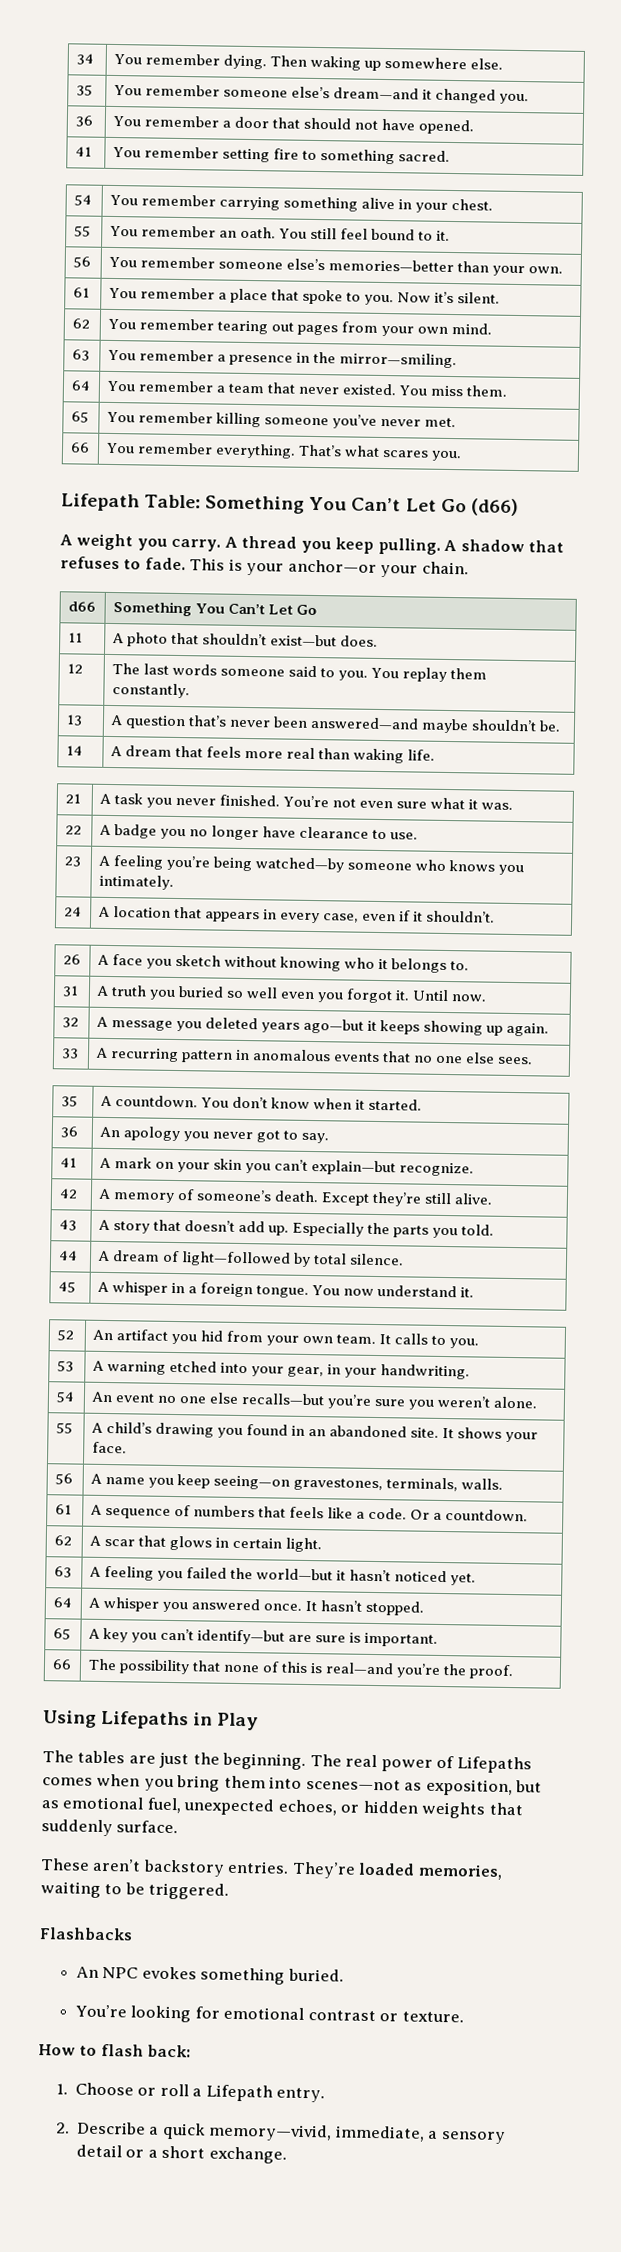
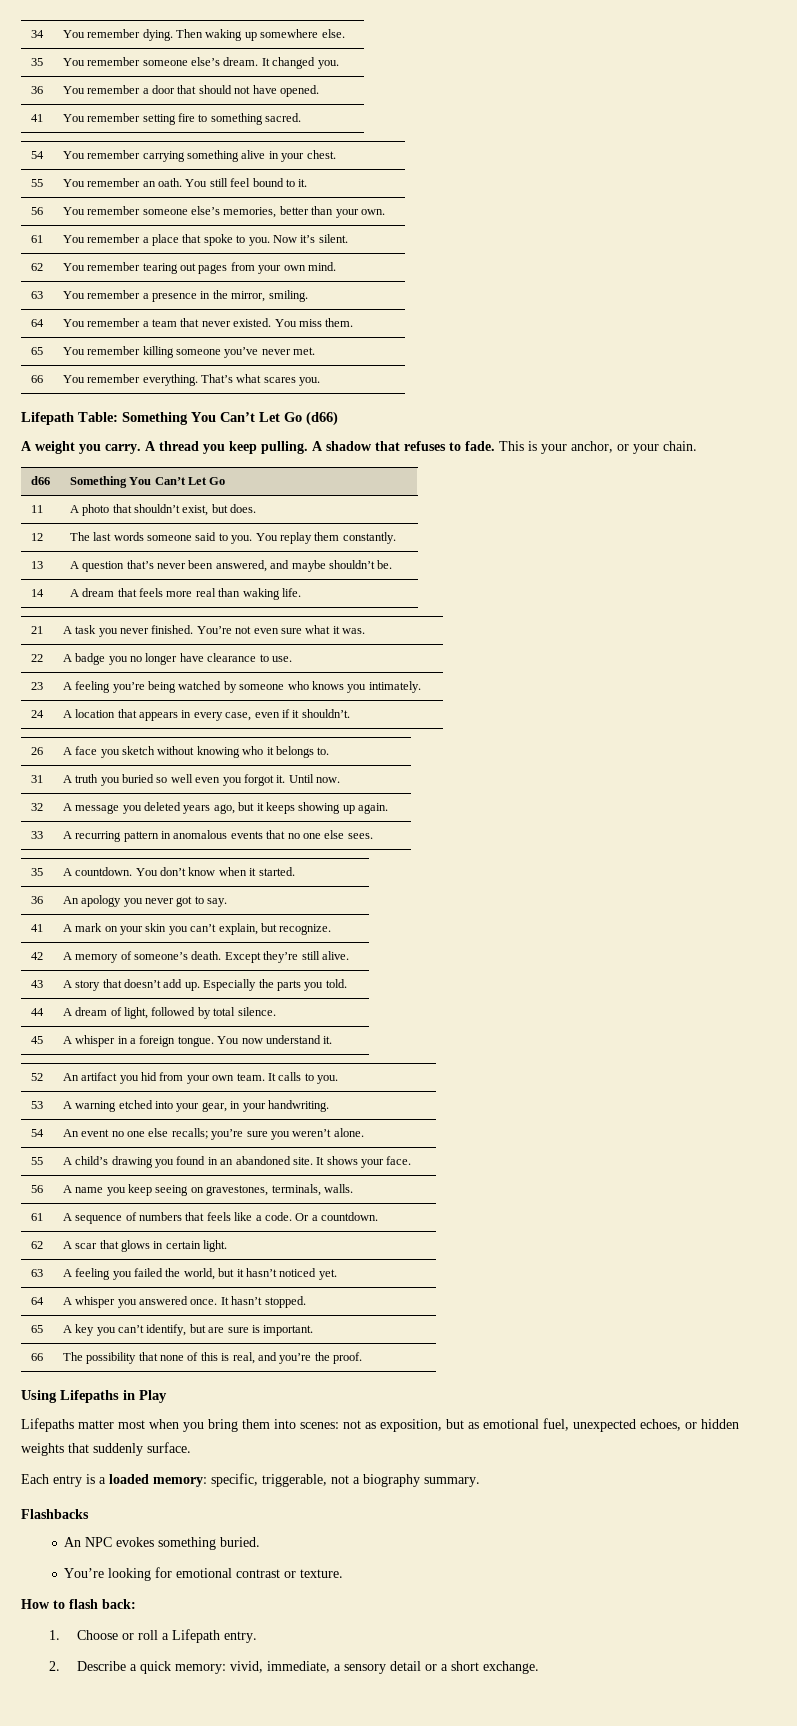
- 35 | You remember someone else’s dream—and it changed you.
+ 35 | You remember someone else’s dream. It changed you.
- 56 | You remember someone else’s memories—better than your own.
+ 56 | You remember someone else’s memories, better than your own.
- 63 | You remember a presence in the mirror—smiling.
+ 63 | You remember a presence in the mirror, smiling.
- This is your anchor—or your chain.
+ This is your anchor, or your chain.
- 11 | A photo that shouldn’t exist—but does.
+ 11 | A photo that shouldn’t exist, but does.
- 13 | A question that’s never been answered—and maybe shouldn’t be.
+ 13 | A question that’s never been answered, and maybe shouldn’t be.
- 23 | A feeling you’re being watched—by someone who knows you intimately.
+ 23 | A feeling you’re being watched by someone who knows you intimately.
- 32 | A message you deleted years ago—but it keeps showing up again.
+ 32 | A message you deleted years ago, but it keeps showing up again.
- 41 | A mark on your skin you can’t explain—but recognize.
+ 41 | A mark on your skin you can’t explain, but recognize.
- 44 | A dream of light—followed by total silence.
+ 44 | A dream of light, followed by total silence.
- 54 | An event no one else recalls—but you’re sure you weren’t alone.
+ 54 | An event no one else recalls; you’re sure you weren’t alone.
- 56 | A name you keep seeing—on gravestones, terminals, walls.
+ 56 | A name you keep seeing on gravestones, terminals, walls.
- 63 | A feeling you failed the world—but it hasn’t noticed yet.
+ 63 | A feeling you failed the world, but it hasn’t noticed yet.
- 65 | A key you can’t identify—but are sure is important.
+ 65 | A key you can’t identify, but are sure is important.
- 66 | The possibility that none of this is real—and you’re the proof.
+ 66 | The possibility that none of this is real, and you’re the proof.
- The tables are just the beginning. The real power of Lifepaths comes when you bring them into scenes—not as exposition, but as emotional fuel, unexpected echoes, or hidden weights that suddenly surface.
+ Lifepaths matter most when you bring them into scenes: not as exposition, but as emotional fuel, unexpected echoes, or hidden weights that suddenly surface.
- These aren’t backstory entries. They’re loaded memories, waiting to be triggered.
+ Each entry is a loaded memory: specific, triggerable, not a biography summary.
- 2. Describe a quick memory—vivid, immediate, a sensory detail or a short exchange.
+ 2. Describe a quick memory: vivid, immediate, a sensory detail or a short exchange.

